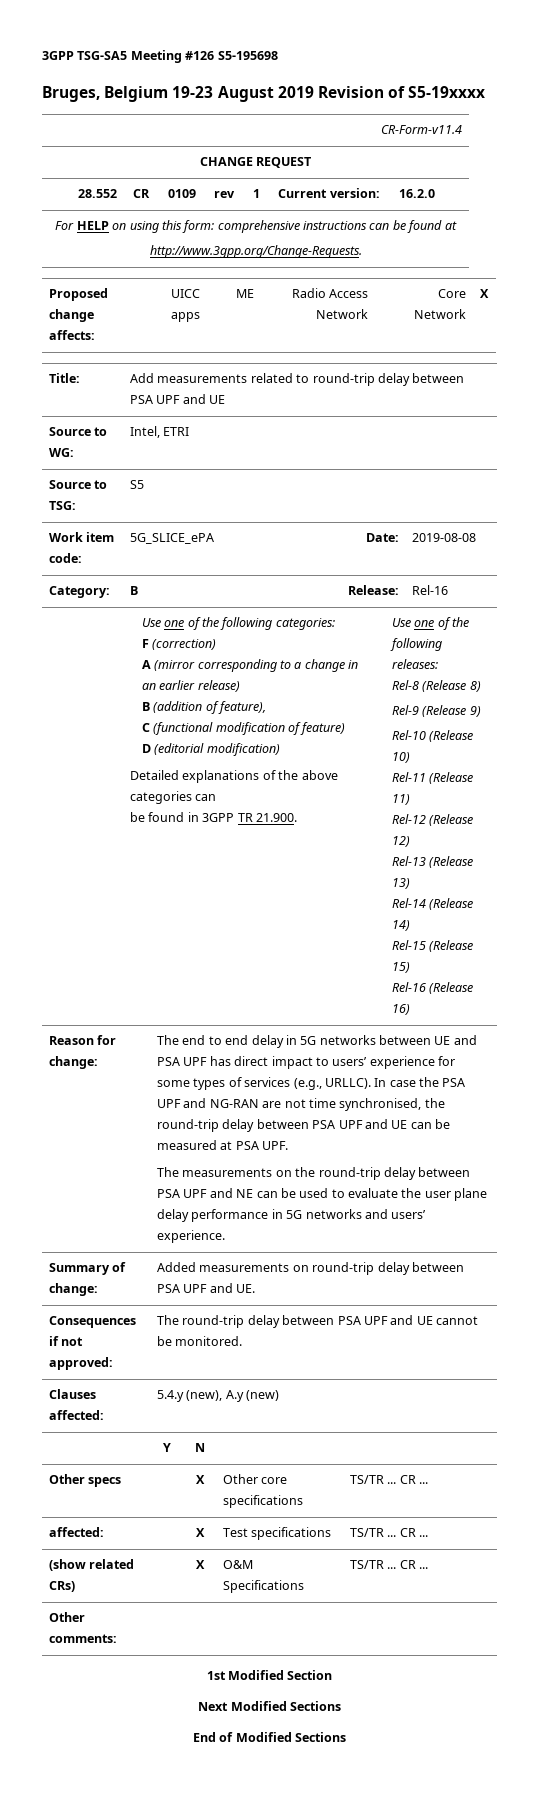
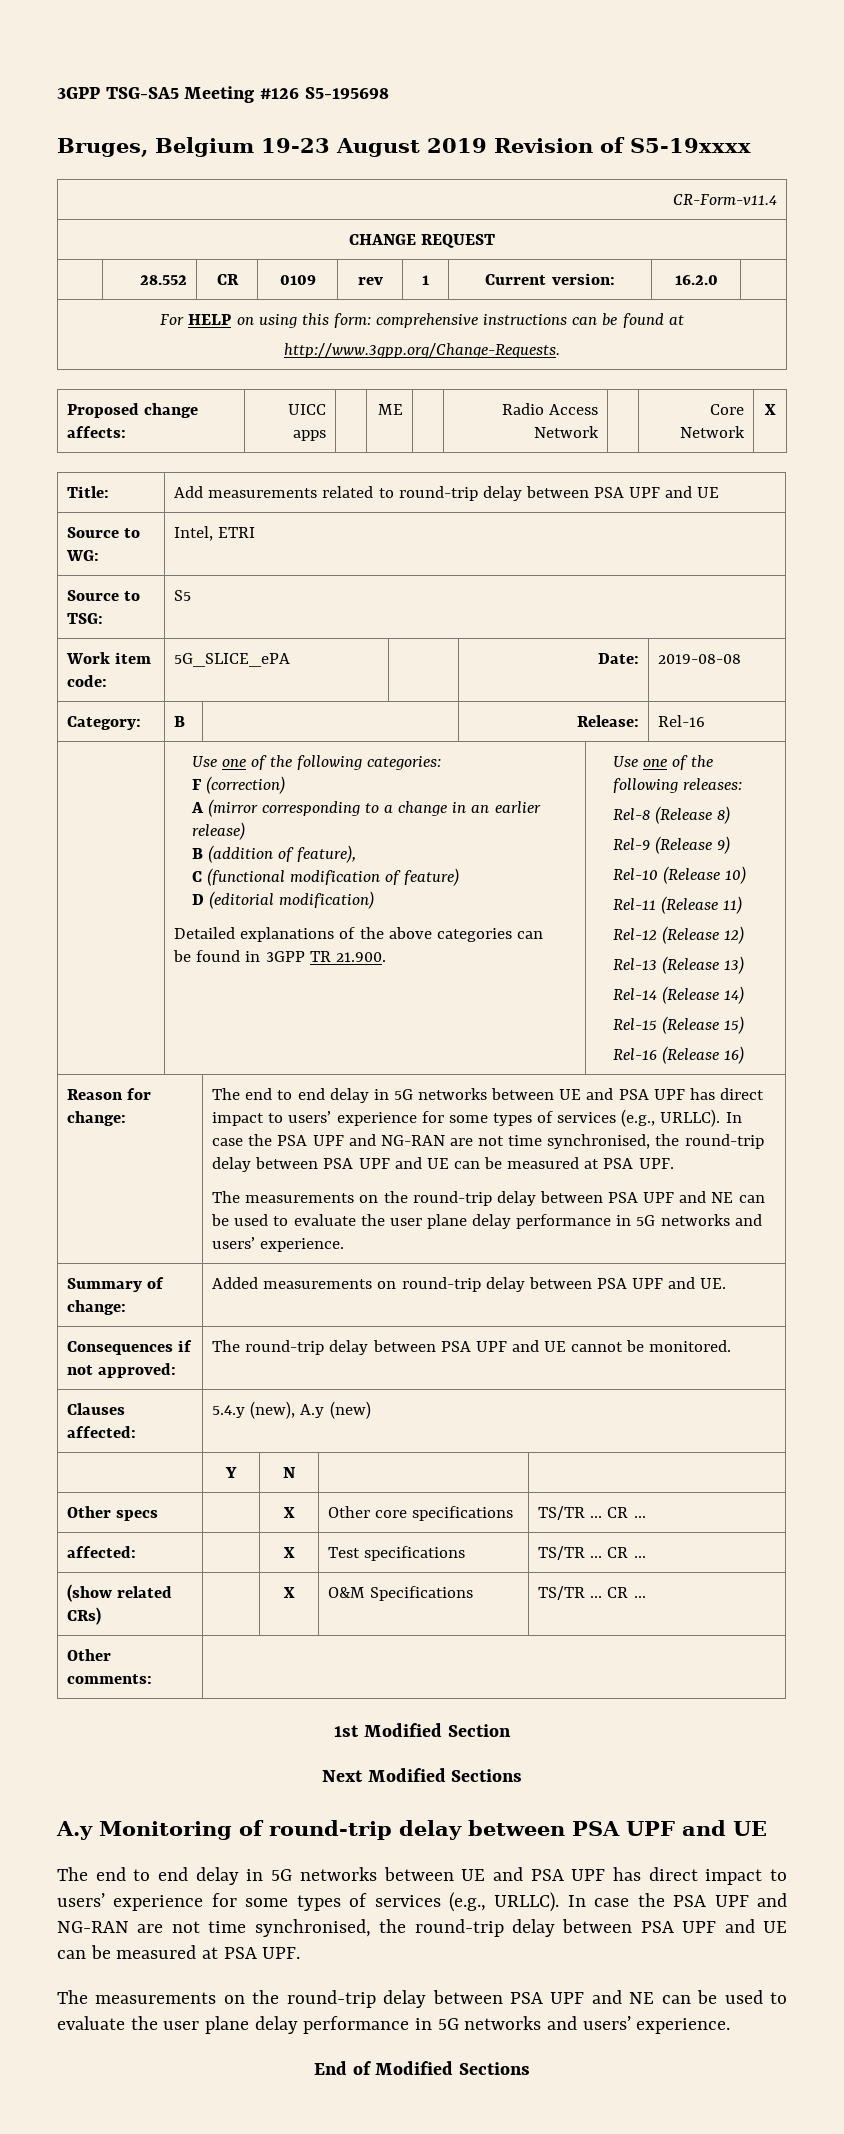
+ A.y Monitoring of round-trip delay between PSA UPF and UE
+ The end to end delay in 5G networks between UE and PSA UPF has direct impact to users’ experience for some types of services (e.g., URLLC). In case the PSA UPF and NG-RAN are not time synchronised, the round-trip delay between PSA UPF and UE can be measured at PSA UPF.
+ The measurements on the round-trip delay between PSA UPF and NE can be used to evaluate the user plane delay performance in 5G networks and users’ experience.

